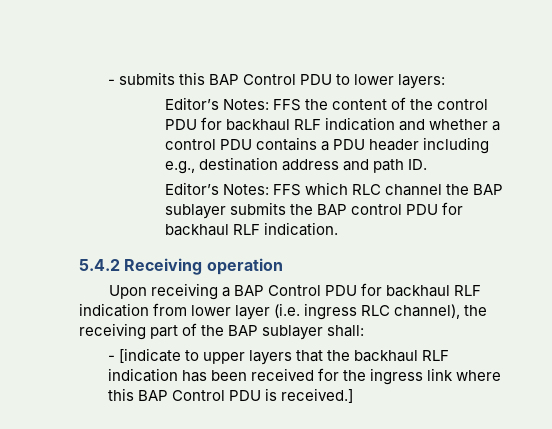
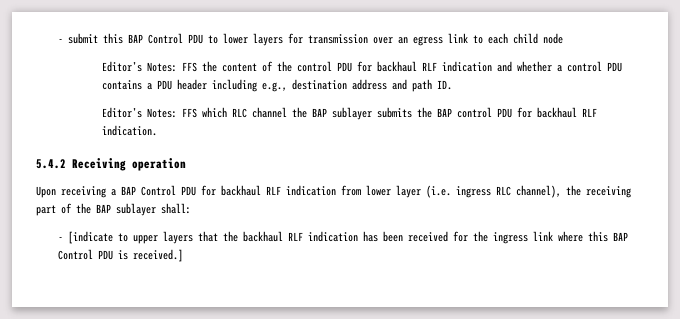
- - submits this BAP Control PDU to lower layers:
+ - submit this BAP Control PDU to lower layers for transmission over an egress link to each child node

